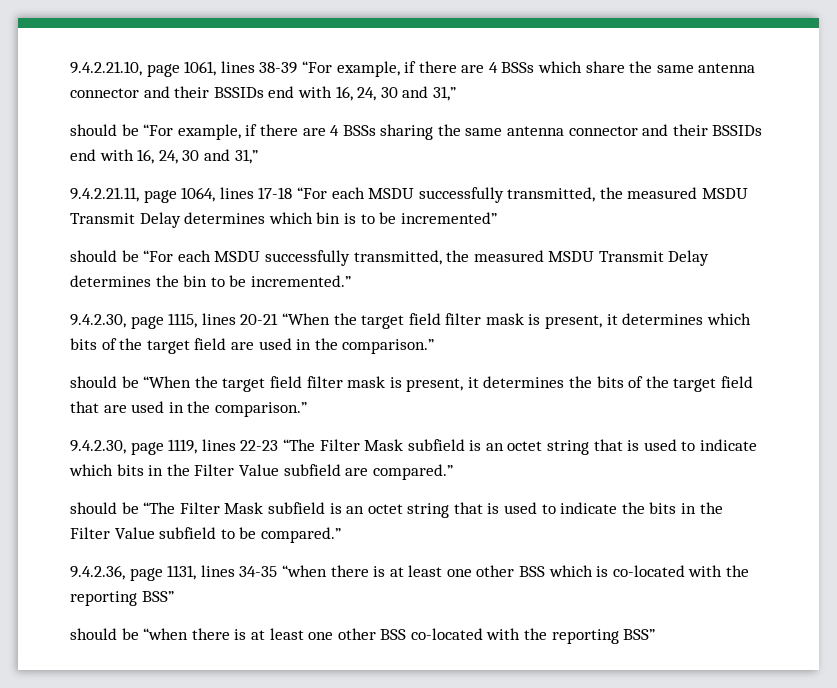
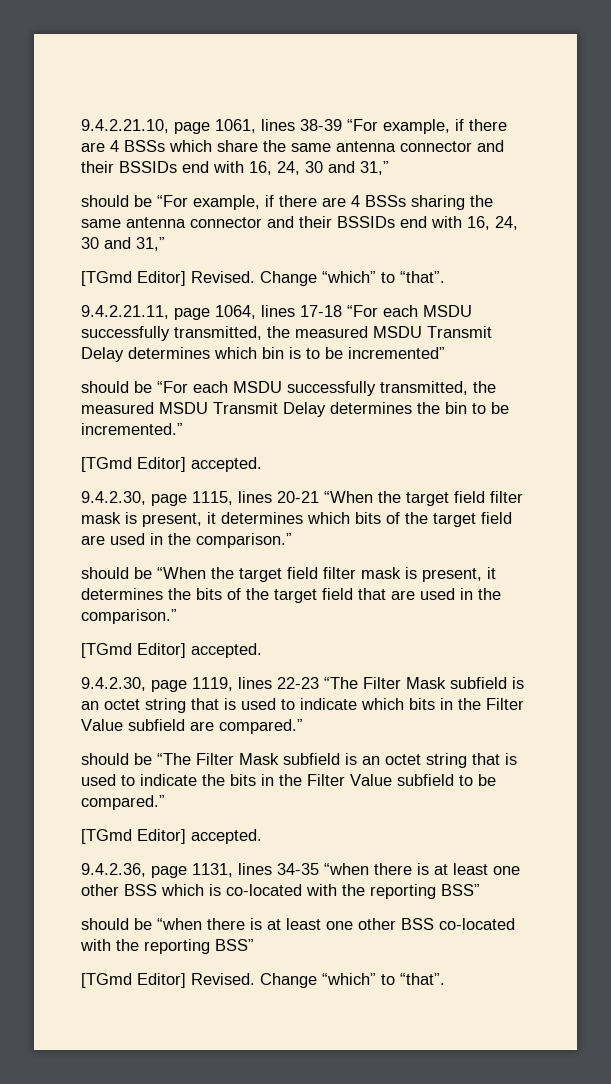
  should be “For example, if there are 4 BSSs sharing the same antenna connector and their BSSIDs end with 16, 24, 30 and 31,”
+ [TGmd Editor] Revised. Change “which” to “that”.
  should be “For each MSDU successfully transmitted, the measured MSDU Transmit Delay determines the bin to be incremented.”
+ [TGmd Editor] accepted.
  should be “When the target field filter mask is present, it determines the bits of the target field that are used in the comparison.”
+ [TGmd Editor] accepted.
  should be “The Filter Mask subfield is an octet string that is used to indicate the bits in the Filter Value subfield to be compared.”
+ [TGmd Editor] accepted.
  should be “when there is at least one other BSS co-located with the reporting BSS”
+ [TGmd Editor] Revised. Change “which” to “that”.

